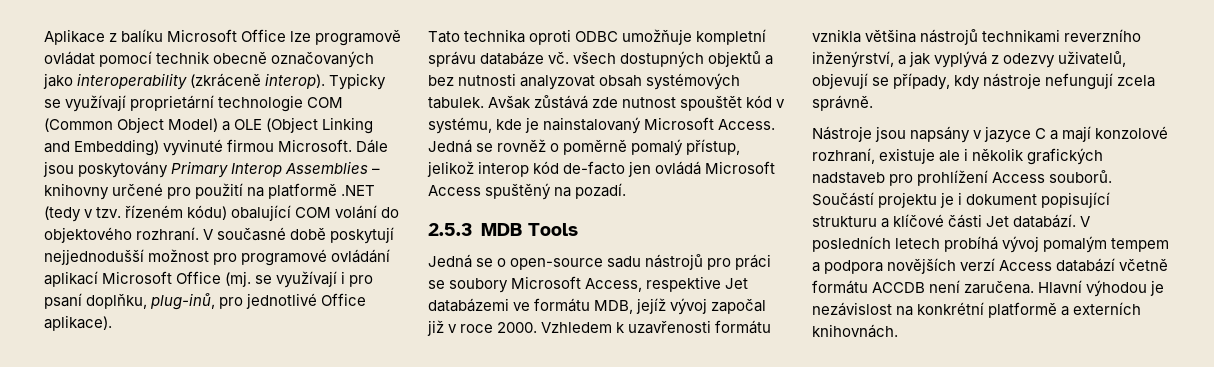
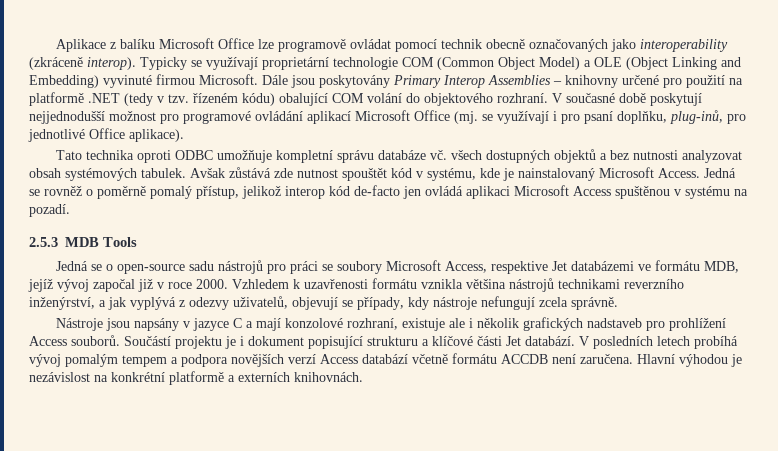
- Jedná se rovněž o poměrně pomalý přístup, jelikož interop kód de-facto jen ovládá Microsoft Access spuštěný na pozadí.
+ Jedná se rovněž o poměrně pomalý přístup, jelikož interop kód de-facto jen ovládá aplikaci Microsoft Access spuštěnou v systému na pozadí.

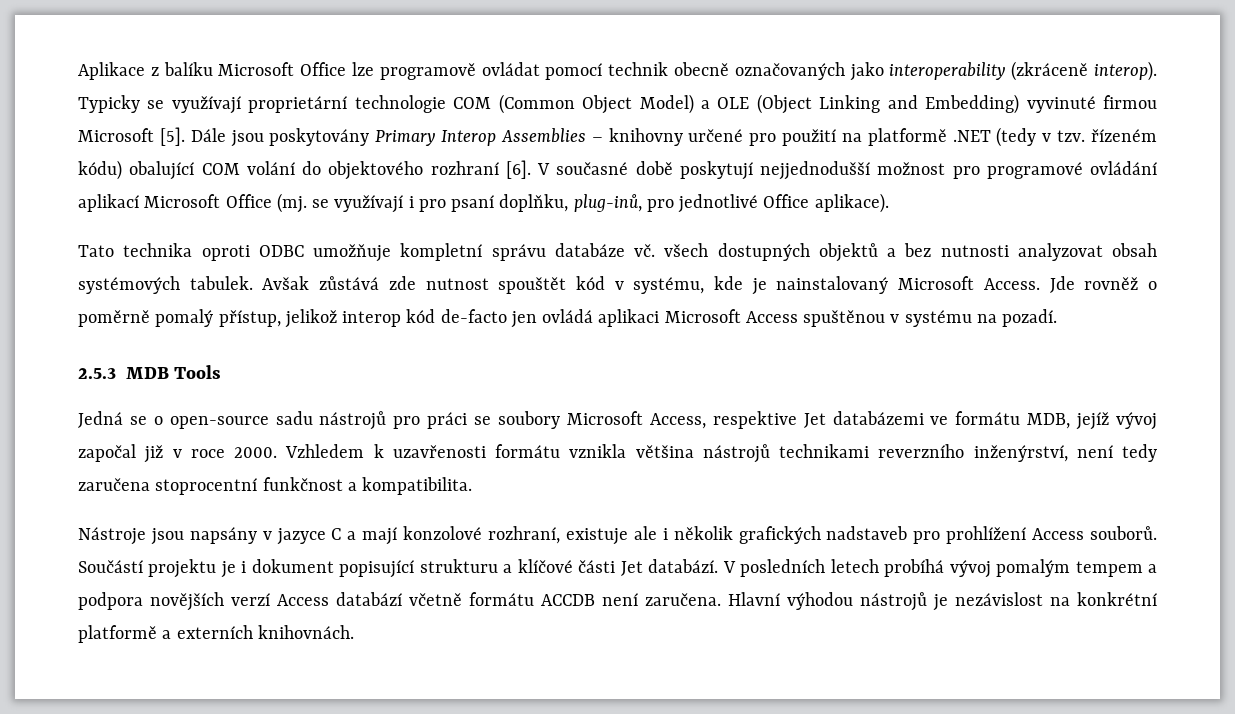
- Typicky se využívají proprietární technologie COM (Common Object Model) a OLE (Object Linking and Embedding) vyvinuté firmou Microsoft.
+ Typicky se využívají proprietární technologie COM (Common Object Model) a OLE (Object Linking and Embedding) vyvinuté firmou Microsoft [5].
- Dále jsou poskytovány Primary Interop Assemblies – knihovny určené pro použití na platformě .NET (tedy v tzv. řízeném kódu) obalující COM volání do objektového rozhraní.
+ Dále jsou poskytovány Primary Interop Assemblies – knihovny určené pro použití na platformě .NET (tedy v tzv. řízeném kódu) obalující COM volání do objektového rozhraní [6].
- Jedná se rovněž o poměrně pomalý přístup, jelikož interop kód de-facto jen ovládá aplikaci Microsoft Access spuštěnou v systému na pozadí.
+ Jde rovněž o poměrně pomalý přístup, jelikož interop kód de-facto jen ovládá aplikaci Microsoft Access spuštěnou v systému na pozadí.
- Vzhledem k uzavřenosti formátu vznikla většina nástrojů technikami reverzního inženýrství, a jak vyplývá z odezvy uživatelů, objevují se případy, kdy nástroje nefungují zcela správně.
+ Vzhledem k uzavřenosti formátu vznikla většina nástrojů technikami reverzního inženýrství, není tedy zaručena stoprocentní funkčnost a kompatibilita.
- Hlavní výhodou je nezávislost na konkrétní platformě a externích knihovnách.
+ Hlavní výhodou nástrojů je nezávislost na konkrétní platformě a externích knihovnách.

